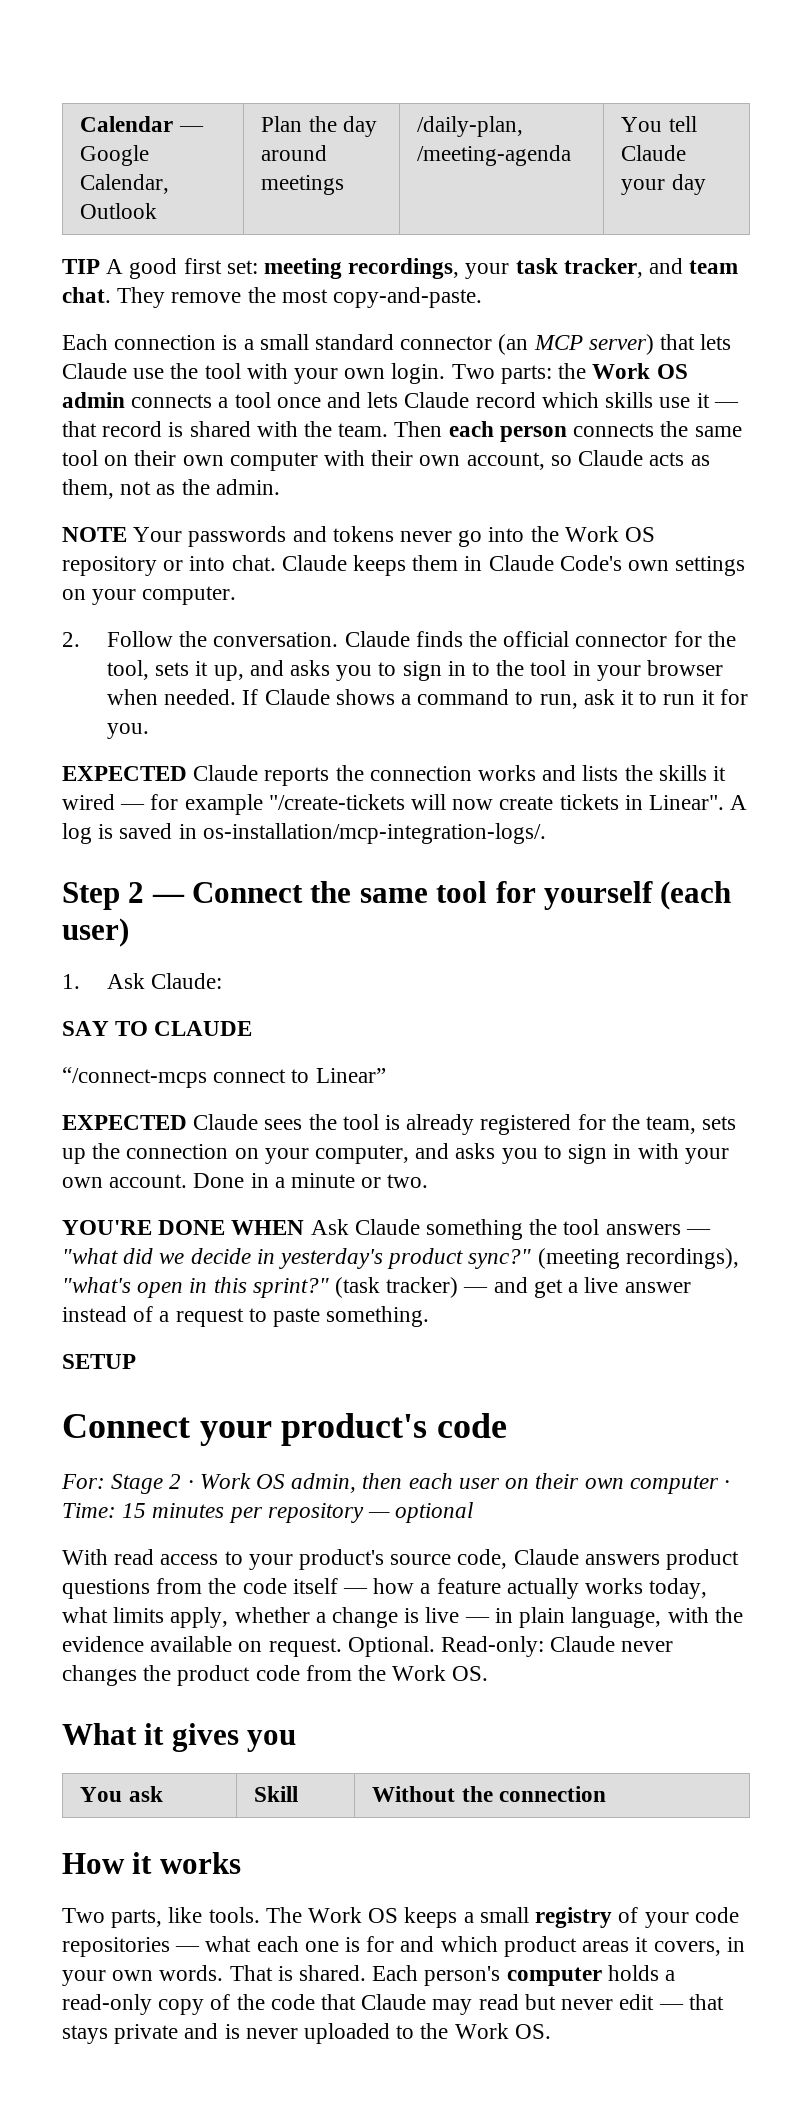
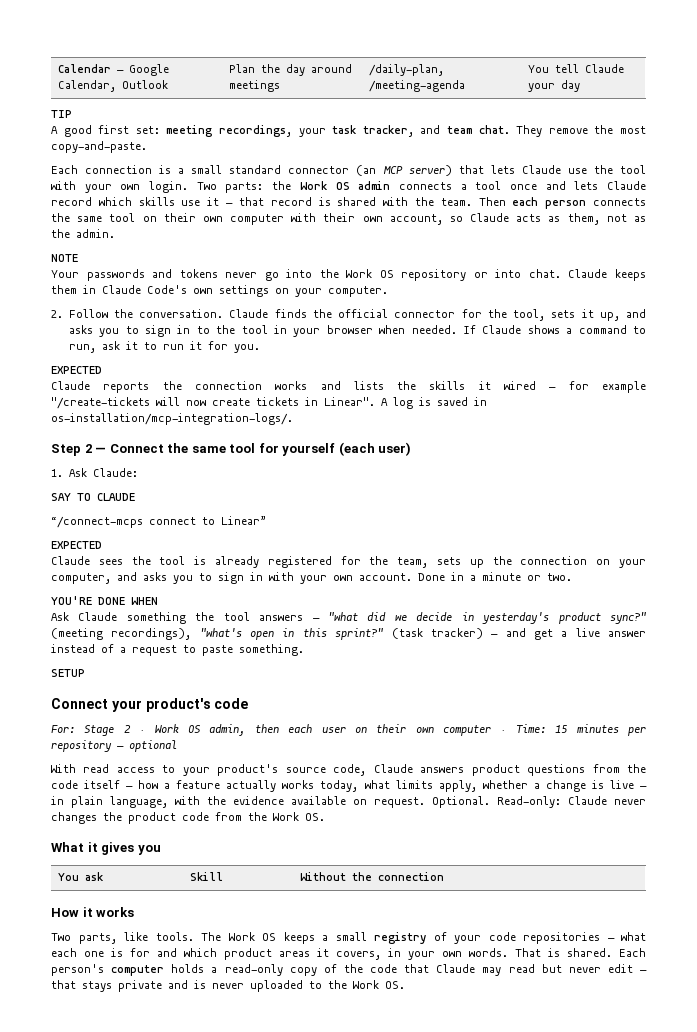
- TIP A good first set: meeting recordings, your task tracker, and team chat.
+ TIP
+ A good first set: meeting recordings, your task tracker, and team chat.
- NOTE Your passwords and tokens never go into the Work OS repository or into chat.
+ NOTE
+ Your passwords and tokens never go into the Work OS repository or into chat.
  If Claude shows a command to run, ask it to run it for you.
- EXPECTED Claude reports the connection works and lists the skills it wired — for example "/create-tickets will now create tickets in Linear".
+ EXPECTED
+ Claude reports the connection works and lists the skills it wired — for example "/create-tickets will now create tickets in Linear".
  “/connect-mcps connect to Linear”
- EXPECTED Claude sees the tool is already registered for the team, sets up the connection on your computer, and asks you to sign in with your own account.
+ EXPECTED
+ Claude sees the tool is already registered for the team, sets up the connection on your computer, and asks you to sign in with your own account.
- YOU'RE DONE WHEN Ask Claude something the tool answers — "what did we decide in yesterday's product sync?"
+ YOU'RE DONE WHEN
+ Ask Claude something the tool answers — "what did we decide in yesterday's product sync?"

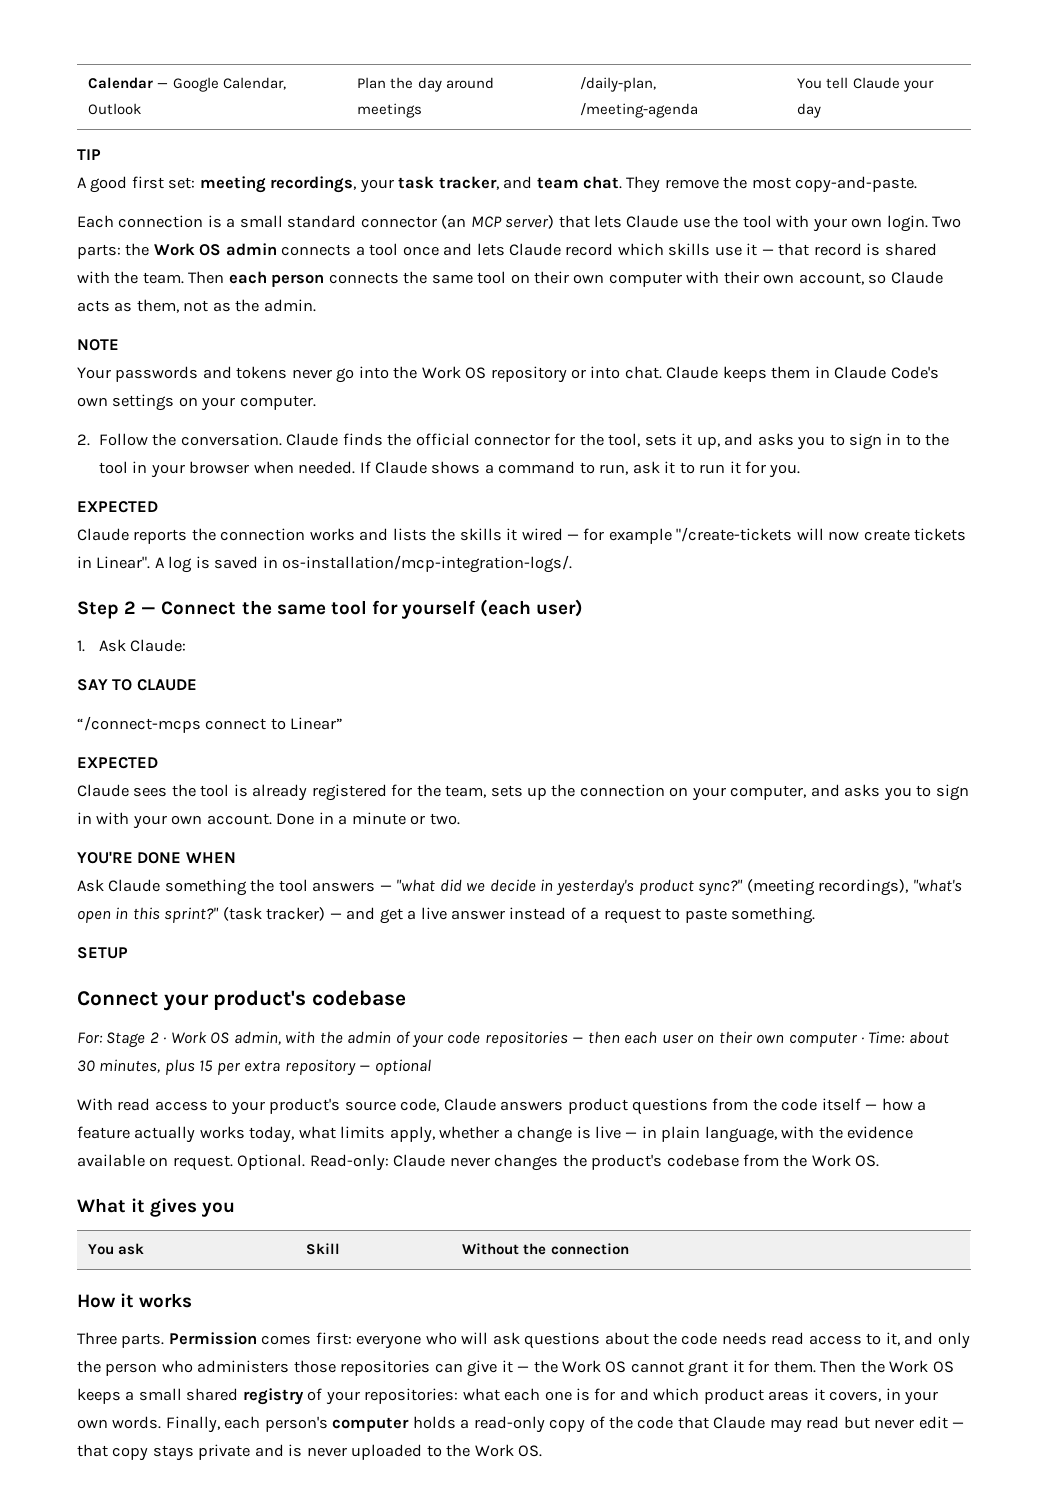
- Connect your product's code
+ Connect your product's codebase
- For: Stage 2 · Work OS admin, then each user on their own computer · Time: 15 minutes per repository — optional
+ For: Stage 2 · Work OS admin, with the admin of your code repositories — then each user on their own computer · Time: about 30 minutes, plus 15 per extra repository — optional
- Read-only: Claude never changes the product code from the Work OS.
+ Read-only: Claude never changes the product's codebase from the Work OS.
- Two parts, like tools. The Work OS keeps a small registry of your code repositories — what each one is for and which product areas it covers, in your own words.
+ Three parts. Permission comes first: everyone who will ask questions about the code needs read access to it, and only the person who administers those repositories can give it — the Work OS cannot grant it for them. Then the Work OS keeps a small shared registry of your repositories: what each one is for and which product areas it covers, in your own words.
- That is shared. Each person's computer holds a read-only copy of the code that Claude may read but never edit — that stays private and is never uploaded to the Work OS.
+ Finally, each person's computer holds a read-only copy of the code that Claude may read but never edit — that copy stays private and is never uploaded to the Work OS.

